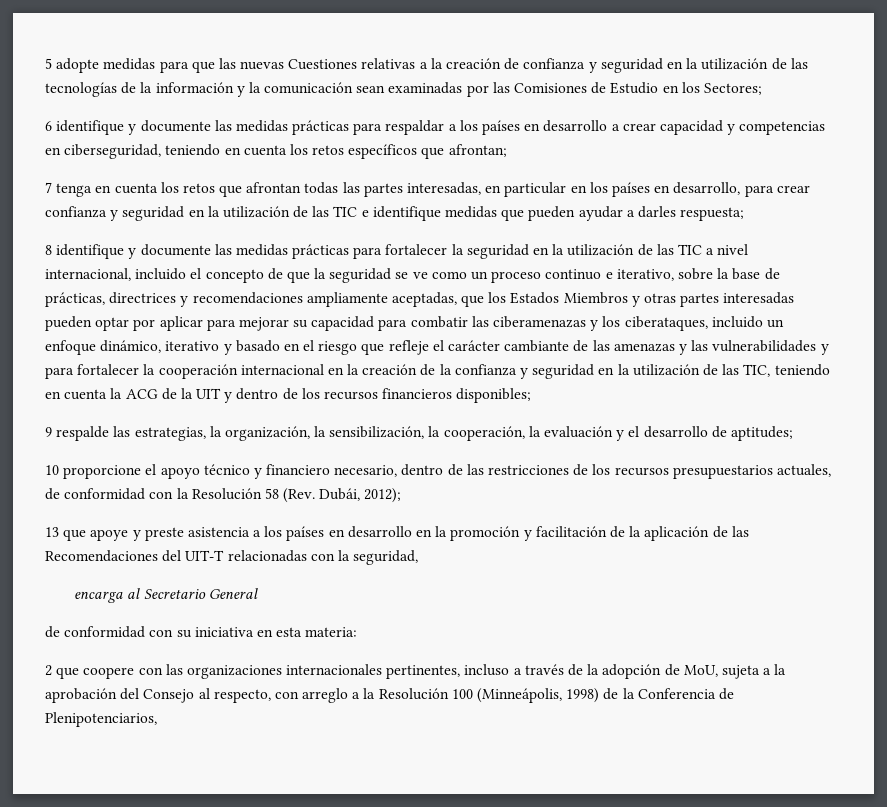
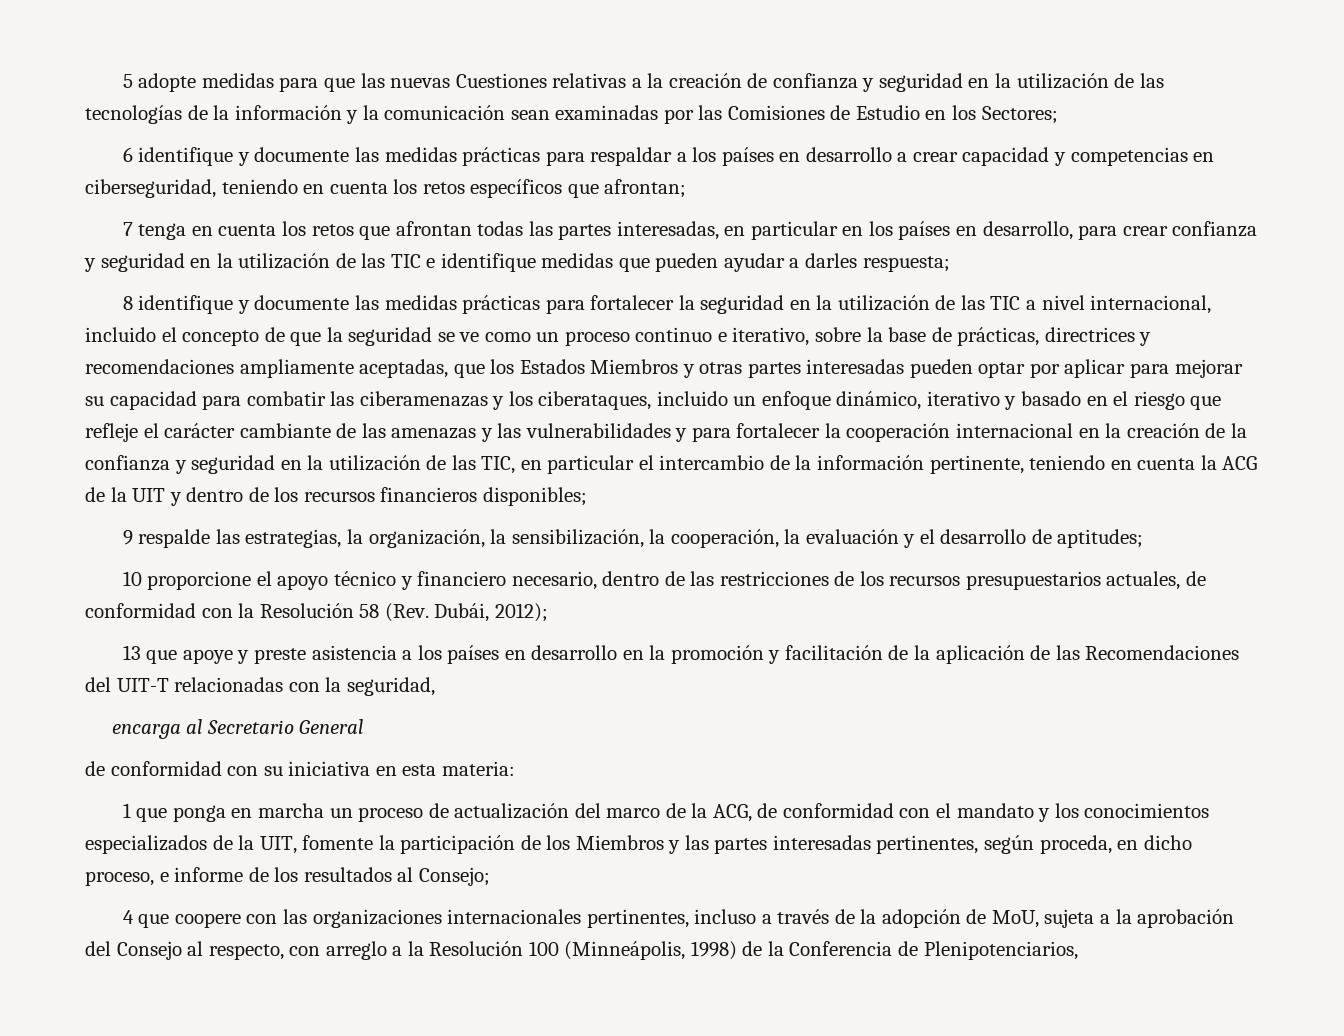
- 8 identifique y documente las medidas prácticas para fortalecer la seguridad en la utilización de las TIC a nivel internacional, incluido el concepto de que la seguridad se ve como un proceso continuo e iterativo, sobre la base de prácticas, directrices y recomendaciones ampliamente aceptadas, que los Estados Miembros y otras partes interesadas pueden optar por aplicar para mejorar su capacidad para combatir las ciberamenazas y los ciberataques, incluido un enfoque dinámico, iterativo y basado en el riesgo que refleje el carácter cambiante de las amenazas y las vulnerabilidades y para fortalecer la cooperación internacional en la creación de la confianza y seguridad en la utilización de las TIC, teniendo en cuenta la ACG de la UIT y dentro de los recursos financieros disponibles;
+ 8 identifique y documente las medidas prácticas para fortalecer la seguridad en la utilización de las TIC a nivel internacional, incluido el concepto de que la seguridad se ve como un proceso continuo e iterativo, sobre la base de prácticas, directrices y recomendaciones ampliamente aceptadas, que los Estados Miembros y otras partes interesadas pueden optar por aplicar para mejorar su capacidad para combatir las ciberamenazas y los ciberataques, incluido un enfoque dinámico, iterativo y basado en el riesgo que refleje el carácter cambiante de las amenazas y las vulnerabilidades y para fortalecer la cooperación internacional en la creación de la confianza y seguridad en la utilización de las TIC, en particular el intercambio de la información pertinente, teniendo en cuenta la ACG de la UIT y dentro de los recursos financieros disponibles;
- 2 que coopere con las organizaciones internacionales pertinentes, incluso a través de la adopción de MoU, sujeta a la aprobación del Consejo al respecto, con arreglo a la Resolución 100 (Minneápolis, 1998) de la Conferencia de Plenipotenciarios,
+ 1 que ponga en marcha un proceso de actualización del marco de la ACG, de conformidad con el mandato y los conocimientos especializados de la UIT, fomente la participación de los Miembros y las partes interesadas pertinentes, según proceda, en dicho proceso, e informe de los resultados al Consejo;
+ 4 que coopere con las organizaciones internacionales pertinentes, incluso a través de la adopción de MoU, sujeta a la aprobación del Consejo al respecto, con arreglo a la Resolución 100 (Minneápolis, 1998) de la Conferencia de Plenipotenciarios,

